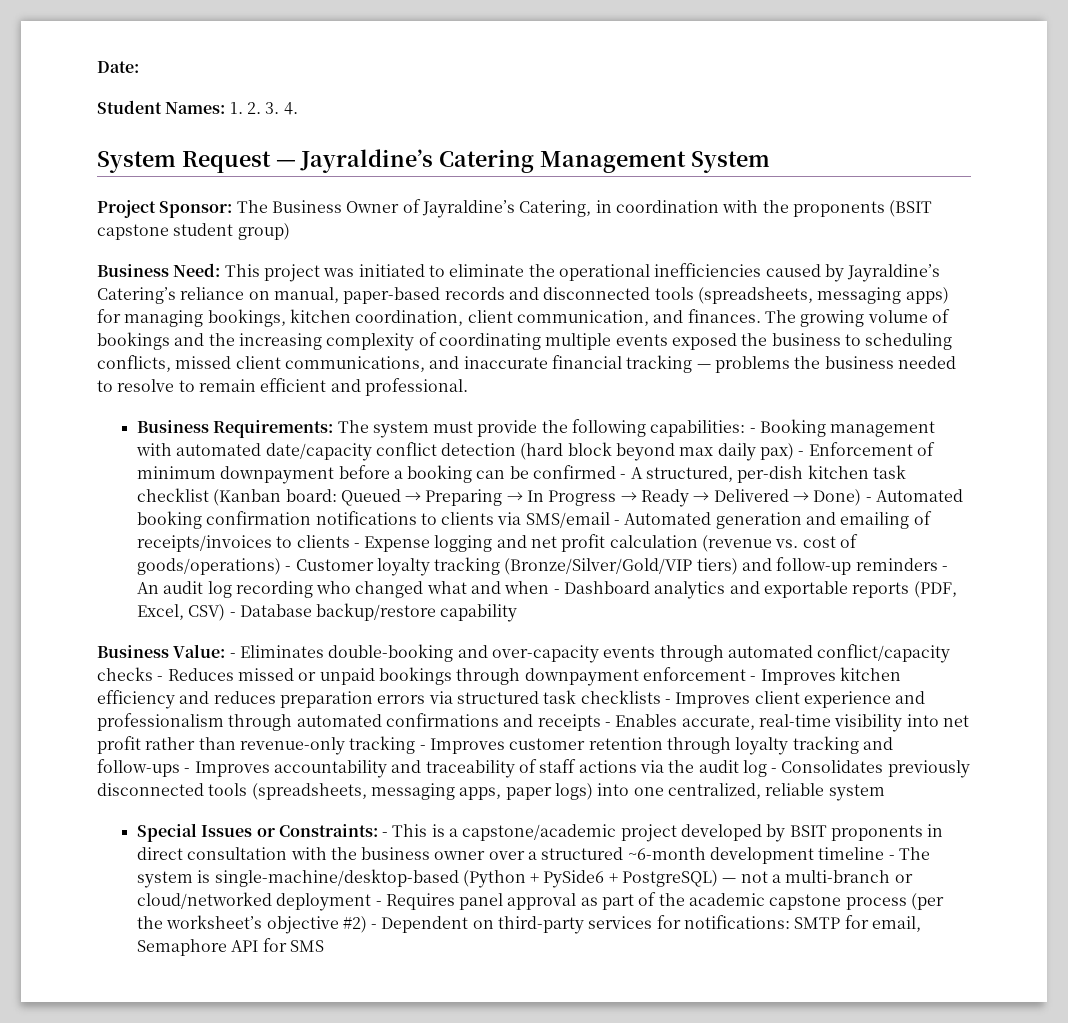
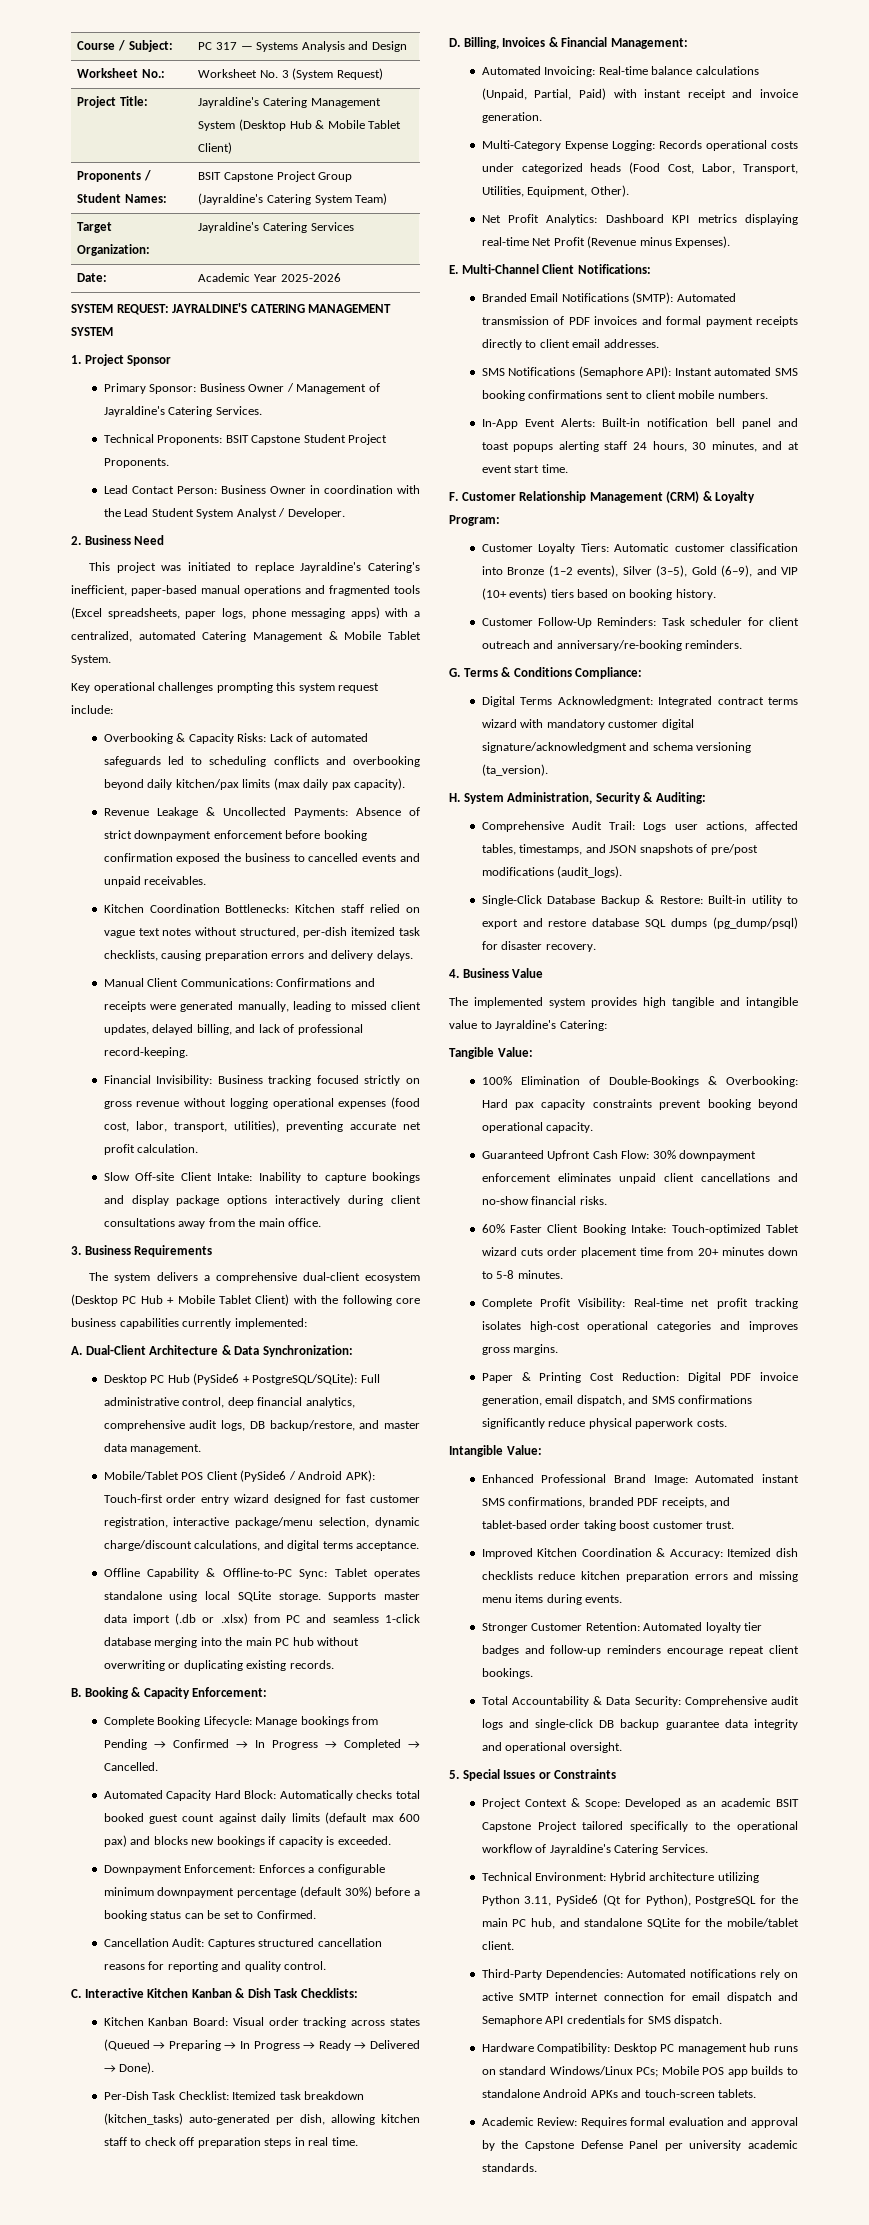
- Date:
- Student Names: 1. 2. 3. 4.
- System Request — Jayraldine’s Catering Management System
- Project Sponsor: The Business Owner of Jayraldine’s Catering, in coordination with the proponents (BSIT capstone student group)
- Business Need: This project was initiated to eliminate the operational inefficiencies caused by Jayraldine’s Catering’s reliance on manual, paper-based records and disconnected tools (spreadsheets, messaging apps) for managing bookings, kitchen coordination, client communication, and finances. The growing volume of bookings and the increasing complexity of coordinating multiple events exposed the business to scheduling conflicts, missed client communications, and inaccurate financial tracking — problems the business needed to resolve to remain efficient and professional.
- Business Requirements: The system must provide the following capabilities: - Booking management with automated date/capacity conflict detection (hard block beyond max daily pax) - Enforcement of minimum downpayment before a booking can be confirmed - A structured, per-dish kitchen task checklist (Kanban board: Queued → Preparing → In Progress → Ready → Delivered → Done) - Automated booking confirmation notifications to clients via SMS/email - Automated generation and emailing of receipts/invoices to clients - Expense logging and net profit calculation (revenue vs. cost of goods/operations) - Customer loyalty tracking (Bronze/Silver/Gold/VIP tiers) and follow-up reminders - An audit log recording who changed what and when - Dashboard analytics and exportable reports (PDF, Excel, CSV) - Database backup/restore capability
- Business Value: - Eliminates double-booking and over-capacity events through automated conflict/capacity checks - Reduces missed or unpaid bookings through downpayment enforcement - Improves kitchen efficiency and reduces preparation errors via structured task checklists - Improves client experience and professionalism through automated confirmations and receipts - Enables accurate, real-time visibility into net profit rather than revenue-only tracking - Improves customer retention through loyalty tracking and follow-ups - Improves accountability and traceability of staff actions via the audit log - Consolidates previously disconnected tools (spreadsheets, messaging apps, paper logs) into one centralized, reliable system
- Special Issues or Constraints: - This is a capstone/academic project developed by BSIT proponents in direct consultation with the business owner over a structured ~6-month development timeline - The system is single-machine/desktop-based (Python + PySide6 + PostgreSQL) — not a multi-branch or cloud/networked deployment - Requires panel approval as part of the academic capstone process (per the worksheet’s objective #2) - Dependent on third-party services for notifications: SMTP for email, Semaphore API for SMS
+ Course / Subject: | PC 317 — Systems Analysis and Design
+ Worksheet No.: | Worksheet No. 3 (System Request)
+ Project Title: | Jayraldine's Catering Management System (Desktop Hub & Mobile Tablet Client)
+ Proponents / Student Names: | BSIT Capstone Project Group (Jayraldine's Catering System Team)
+ Target Organization: | Jayraldine's Catering Services
+ Date: | Academic Year 2025-2026
+ SYSTEM REQUEST: JAYRALDINE'S CATERING MANAGEMENT SYSTEM
+ 1. Project Sponsor
+ Primary Sponsor: Business Owner / Management of Jayraldine's Catering Services.
+ Technical Proponents: BSIT Capstone Student Project Proponents.
+ Lead Contact Person: Business Owner in coordination with the Lead Student System Analyst / Developer.
+ 2. Business Need
+ This project was initiated to replace Jayraldine's Catering's inefficient, paper-based manual operations and fragmented tools (Excel spreadsheets, paper logs, phone messaging apps) with a centralized, automated Catering Management & Mobile Tablet System.
+ Key operational challenges prompting this system request include:
+ Overbooking & Capacity Risks: Lack of automated safeguards led to scheduling conflicts and overbooking beyond daily kitchen/pax limits (max daily pax capacity).
+ Revenue Leakage & Uncollected Payments: Absence of strict downpayment enforcement before booking confirmation exposed the business to cancelled events and unpaid receivables.
+ Kitchen Coordination Bottlenecks: Kitchen staff relied on vague text notes without structured, per-dish itemized task checklists, causing preparation errors and delivery delays.
+ Manual Client Communications: Confirmations and receipts were generated manually, leading to missed client updates, delayed billing, and lack of professional record-keeping.
+ Financial Invisibility: Business tracking focused strictly on gross revenue without logging operational expenses (food cost, labor, transport, utilities), preventing accurate net profit calculation.
+ Slow Off-site Client Intake: Inability to capture bookings and display package options interactively during client consultations away from the main office.
+ 3. Business Requirements
+ The system delivers a comprehensive dual-client ecosystem (Desktop PC Hub + Mobile Tablet Client) with the following core business capabilities currently implemented:
+ A. Dual-Client Architecture & Data Synchronization:
+ Desktop PC Hub (PySide6 + PostgreSQL/SQLite): Full administrative control, deep financial analytics, comprehensive audit logs, DB backup/restore, and master data management.
+ Mobile/Tablet POS Client (PySide6 / Android APK): Touch-first order entry wizard designed for fast customer registration, interactive package/menu selection, dynamic charge/discount calculations, and digital terms acceptance.
+ Offline Capability & Offline-to-PC Sync: Tablet operates standalone using local SQLite storage. Supports master data import (.db or .xlsx) from PC and seamless 1-click database merging into the main PC hub without overwriting or duplicating existing records.
+ B. Booking & Capacity Enforcement:
+ Complete Booking Lifecycle: Manage bookings from Pending → Confirmed → In Progress → Completed → Cancelled.
+ Automated Capacity Hard Block: Automatically checks total booked guest count against daily limits (default max 600 pax) and blocks new bookings if capacity is exceeded.
+ Downpayment Enforcement: Enforces a configurable minimum downpayment percentage (default 30%) before a booking status can be set to Confirmed.
+ Cancellation Audit: Captures structured cancellation reasons for reporting and quality control.
+ C. Interactive Kitchen Kanban & Dish Task Checklists:
+ Kitchen Kanban Board: Visual order tracking across states (Queued → Preparing → In Progress → Ready → Delivered → Done).
+ Per-Dish Task Checklist: Itemized task breakdown (kitchen_tasks) auto-generated per dish, allowing kitchen staff to check off preparation steps in real time.
+ D. Billing, Invoices & Financial Management:
+ Automated Invoicing: Real-time balance calculations (Unpaid, Partial, Paid) with instant receipt and invoice generation.
+ Multi-Category Expense Logging: Records operational costs under categorized heads (Food Cost, Labor, Transport, Utilities, Equipment, Other).
+ Net Profit Analytics: Dashboard KPI metrics displaying real-time Net Profit (Revenue minus Expenses).
+ E. Multi-Channel Client Notifications:
+ Branded Email Notifications (SMTP): Automated transmission of PDF invoices and formal payment receipts directly to client email addresses.
+ SMS Notifications (Semaphore API): Instant automated SMS booking confirmations sent to client mobile numbers.
+ In-App Event Alerts: Built-in notification bell panel and toast popups alerting staff 24 hours, 30 minutes, and at event start time.
+ F. Customer Relationship Management (CRM) & Loyalty Program:
+ Customer Loyalty Tiers: Automatic customer classification into Bronze (1–2 events), Silver (3–5), Gold (6–9), and VIP (10+ events) tiers based on booking history.
+ Customer Follow-Up Reminders: Task scheduler for client outreach and anniversary/re-booking reminders.
+ G. Terms & Conditions Compliance:
+ Digital Terms Acknowledgment: Integrated contract terms wizard with mandatory customer digital signature/acknowledgment and schema versioning (ta_version).
+ H. System Administration, Security & Auditing:
+ Comprehensive Audit Trail: Logs user actions, affected tables, timestamps, and JSON snapshots of pre/post modifications (audit_logs).
+ Single-Click Database Backup & Restore: Built-in utility to export and restore database SQL dumps (pg_dump/psql) for disaster recovery.
+ 4. Business Value
+ The implemented system provides high tangible and intangible value to Jayraldine's Catering:
+ Tangible Value:
+ 100% Elimination of Double-Bookings & Overbooking: Hard pax capacity constraints prevent booking beyond operational capacity.
+ Guaranteed Upfront Cash Flow: 30% downpayment enforcement eliminates unpaid client cancellations and no-show financial risks.
+ 60% Faster Client Booking Intake: Touch-optimized Tablet wizard cuts order placement time from 20+ minutes down to 5-8 minutes.
+ Complete Profit Visibility: Real-time net profit tracking isolates high-cost operational categories and improves gross margins.
+ Paper & Printing Cost Reduction: Digital PDF invoice generation, email dispatch, and SMS confirmations significantly reduce physical paperwork costs.
+ Intangible Value:
+ Enhanced Professional Brand Image: Automated instant SMS confirmations, branded PDF receipts, and tablet-based order taking boost customer trust.
+ Improved Kitchen Coordination & Accuracy: Itemized dish checklists reduce kitchen preparation errors and missing menu items during events.
+ Stronger Customer Retention: Automated loyalty tier badges and follow-up reminders encourage repeat client bookings.
+ Total Accountability & Data Security: Comprehensive audit logs and single-click DB backup guarantee data integrity and operational oversight.
+ 5. Special Issues or Constraints
+ Project Context & Scope: Developed as an academic BSIT Capstone Project tailored specifically to the operational workflow of Jayraldine's Catering Services.
+ Technical Environment: Hybrid architecture utilizing Python 3.11, PySide6 (Qt for Python), PostgreSQL for the main PC hub, and standalone SQLite for the mobile/tablet client.
+ Third-Party Dependencies: Automated notifications rely on active SMTP internet connection for email dispatch and Semaphore API credentials for SMS dispatch.
+ Hardware Compatibility: Desktop PC management hub runs on standard Windows/Linux PCs; Mobile POS app builds to standalone Android APKs and touch-screen tablets.
+ Academic Review: Requires formal evaluation and approval by the Capstone Defense Panel per university academic standards.

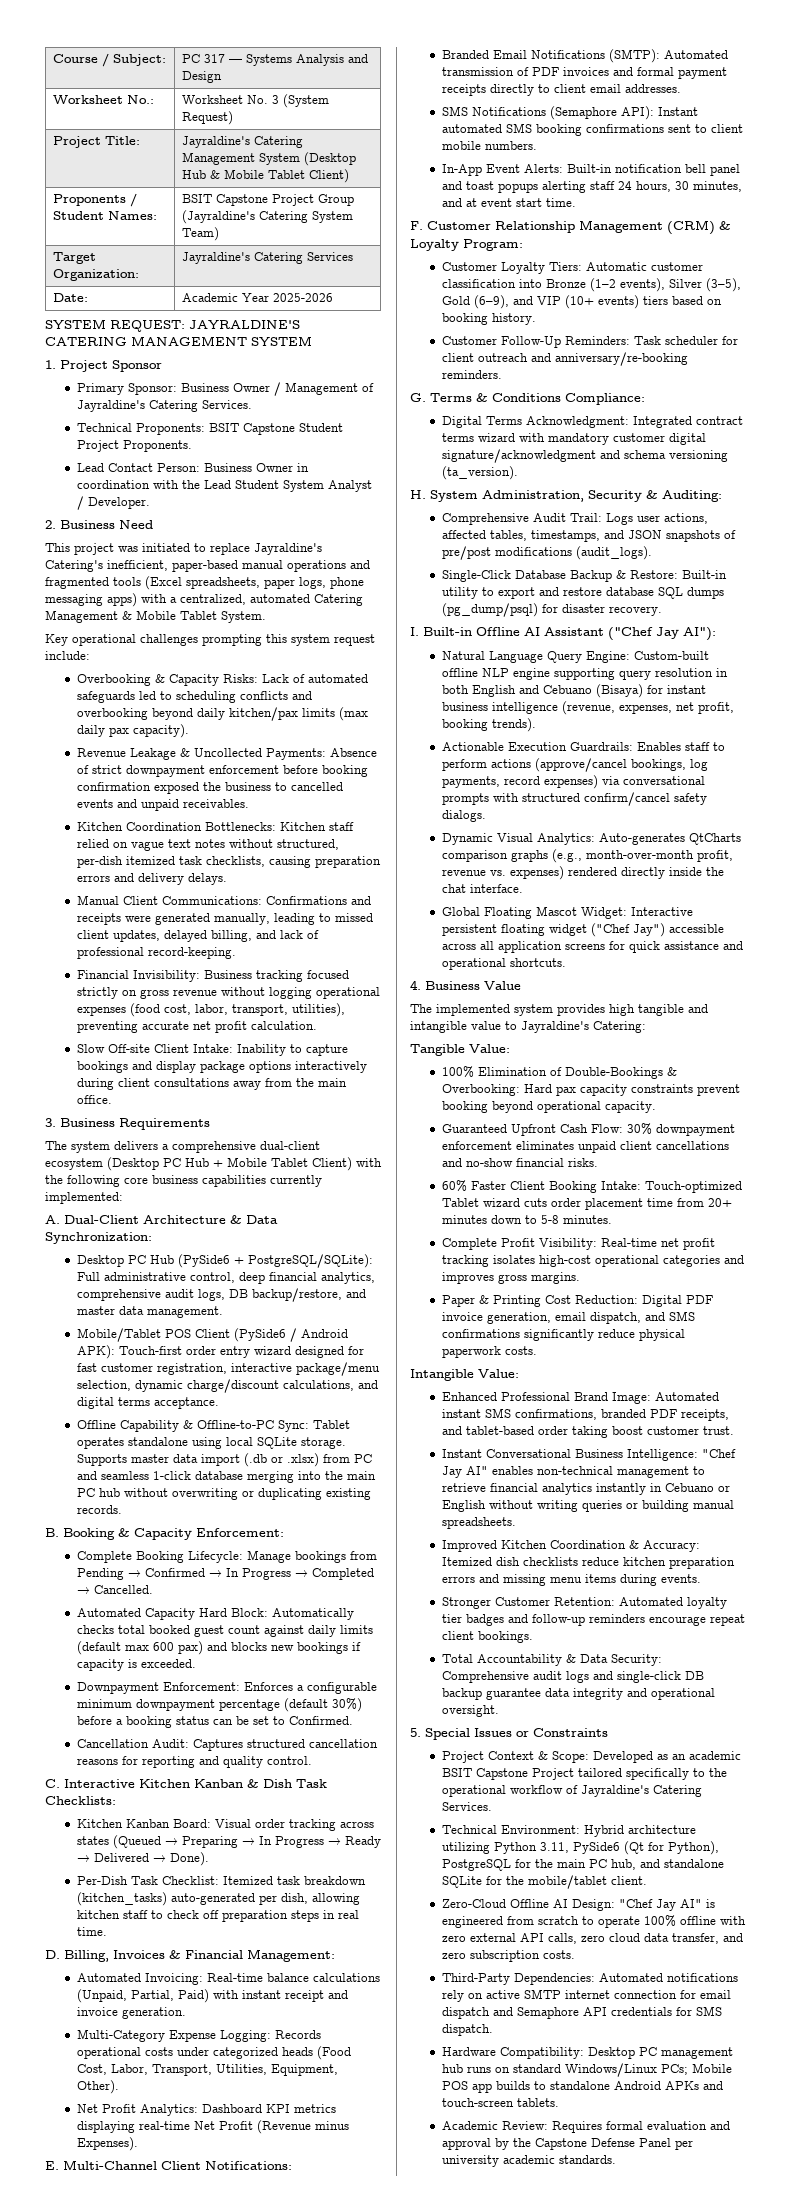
+ I. Built-in Offline AI Assistant ("Chef Jay AI"):
+ Natural Language Query Engine: Custom-built offline NLP engine supporting query resolution in both English and Cebuano (Bisaya) for instant business intelligence (revenue, expenses, net profit, booking trends).
+ Actionable Execution Guardrails: Enables staff to perform actions (approve/cancel bookings, log payments, record expenses) via conversational prompts with structured confirm/cancel safety dialogs.
+ Dynamic Visual Analytics: Auto-generates QtCharts comparison graphs (e.g., month-over-month profit, revenue vs. expenses) rendered directly inside the chat interface.
+ Global Floating Mascot Widget: Interactive persistent floating widget ("Chef Jay") accessible across all application screens for quick assistance and operational shortcuts.
+ Instant Conversational Business Intelligence: "Chef Jay AI" enables non-technical management to retrieve financial analytics instantly in Cebuano or English without writing queries or building manual spreadsheets.
+ Zero-Cloud Offline AI Design: "Chef Jay AI" is engineered from scratch to operate 100% offline with zero external API calls, zero cloud data transfer, and zero subscription costs.

